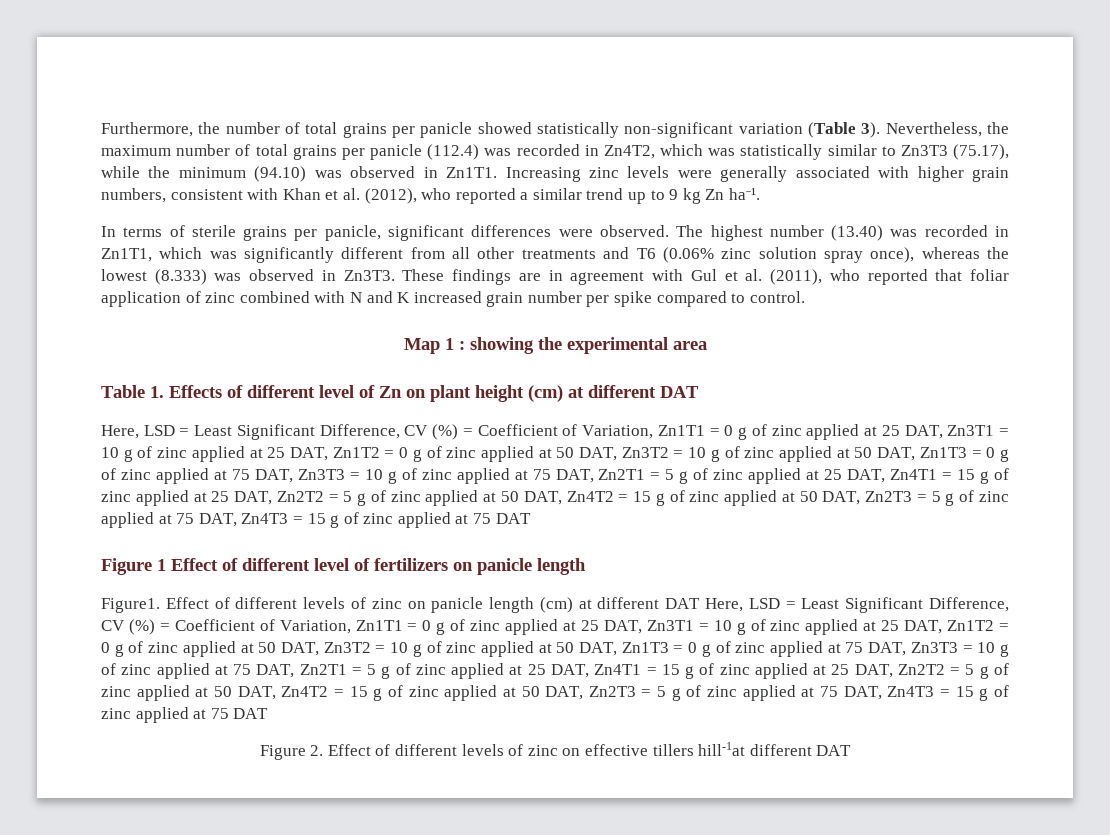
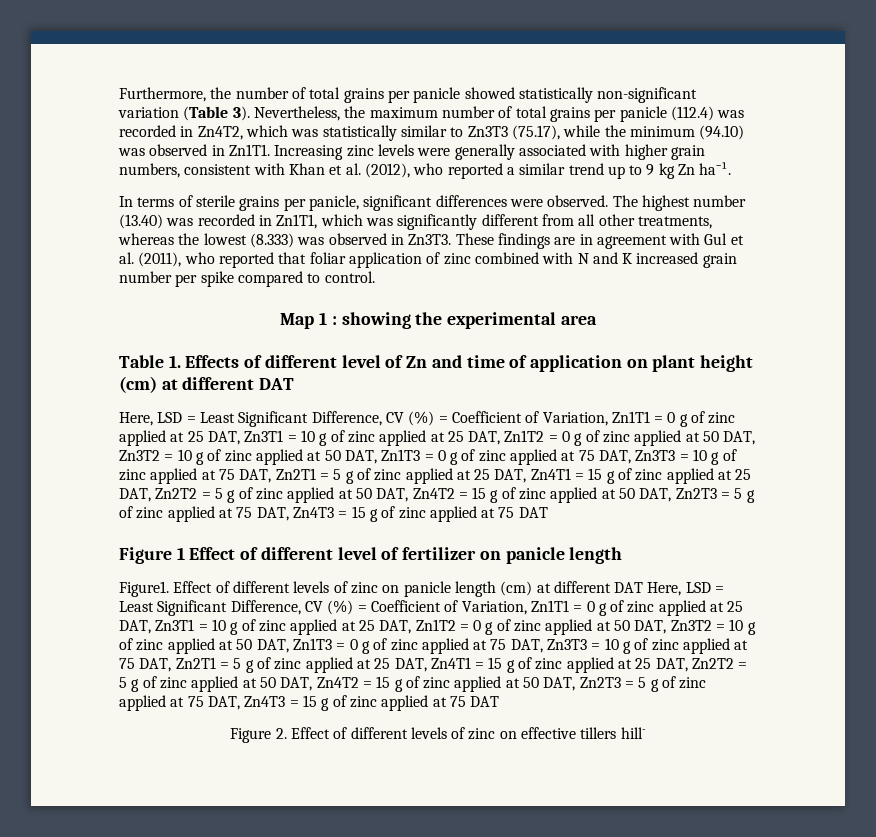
- The highest number (13.40) was recorded in Zn1T1, which was significantly different from all other treatments and T6 (0.06% zinc solution spray once), whereas the lowest (8.333) was observed in Zn3T3.
+ The highest number (13.40) was recorded in Zn1T1, which was significantly different from all other treatments, whereas the lowest (8.333) was observed in Zn3T3.
- Table 1. Effects of different level of Zn on plant height (cm) at different DAT
+ Table 1. Effects of different level of Zn and time of application on plant height (cm) at different DAT
- Figure 1 Effect of different level of fertilizers on panicle length
+ Figure 1 Effect of different level of fertilizer on panicle length
- Figure 2. Effect of different levels of zinc on effective tillers hill-1at different DAT
+ Figure 2. Effect of different levels of zinc on effective tillers hill-

